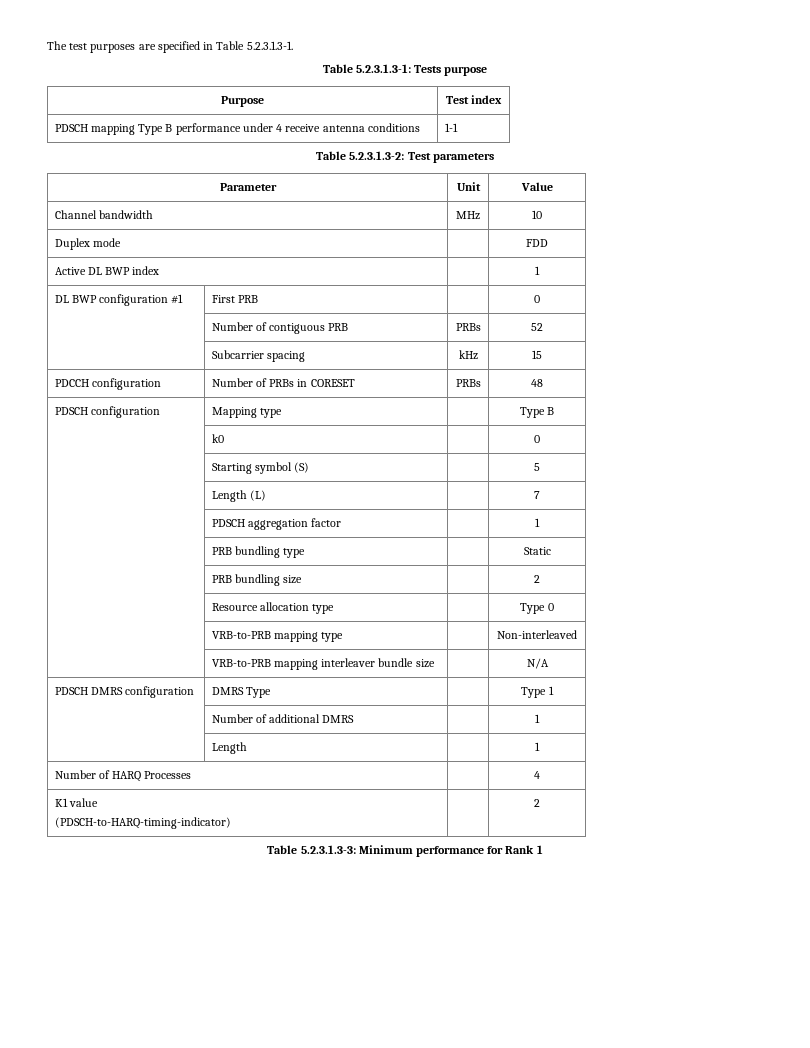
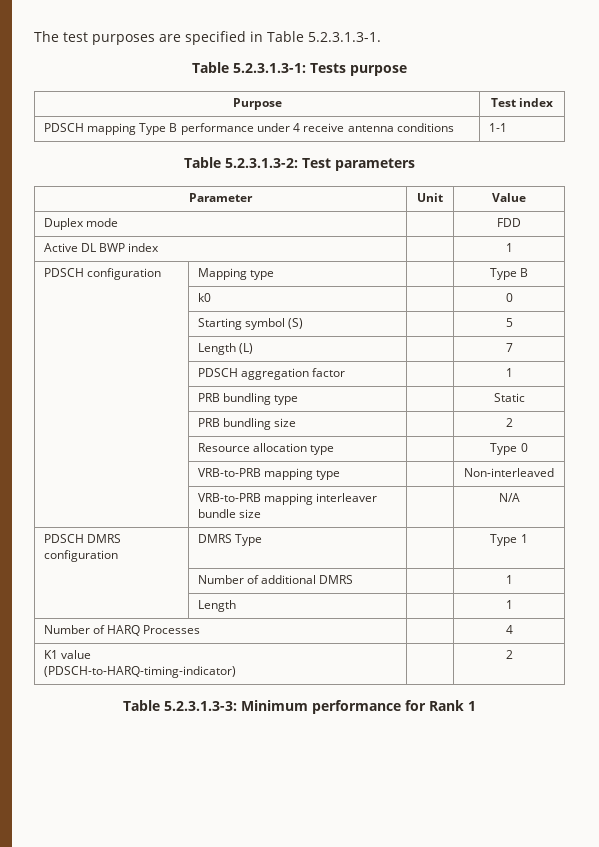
- Channel bandwidth | MHz | 10
- DL BWP configuration #1 | First PRB | | 0
- | Number of contiguous PRB | PRBs | 52
- | Subcarrier spacing | kHz | 15
- PDCCH configuration | Number of PRBs in CORESET | PRBs | 48

